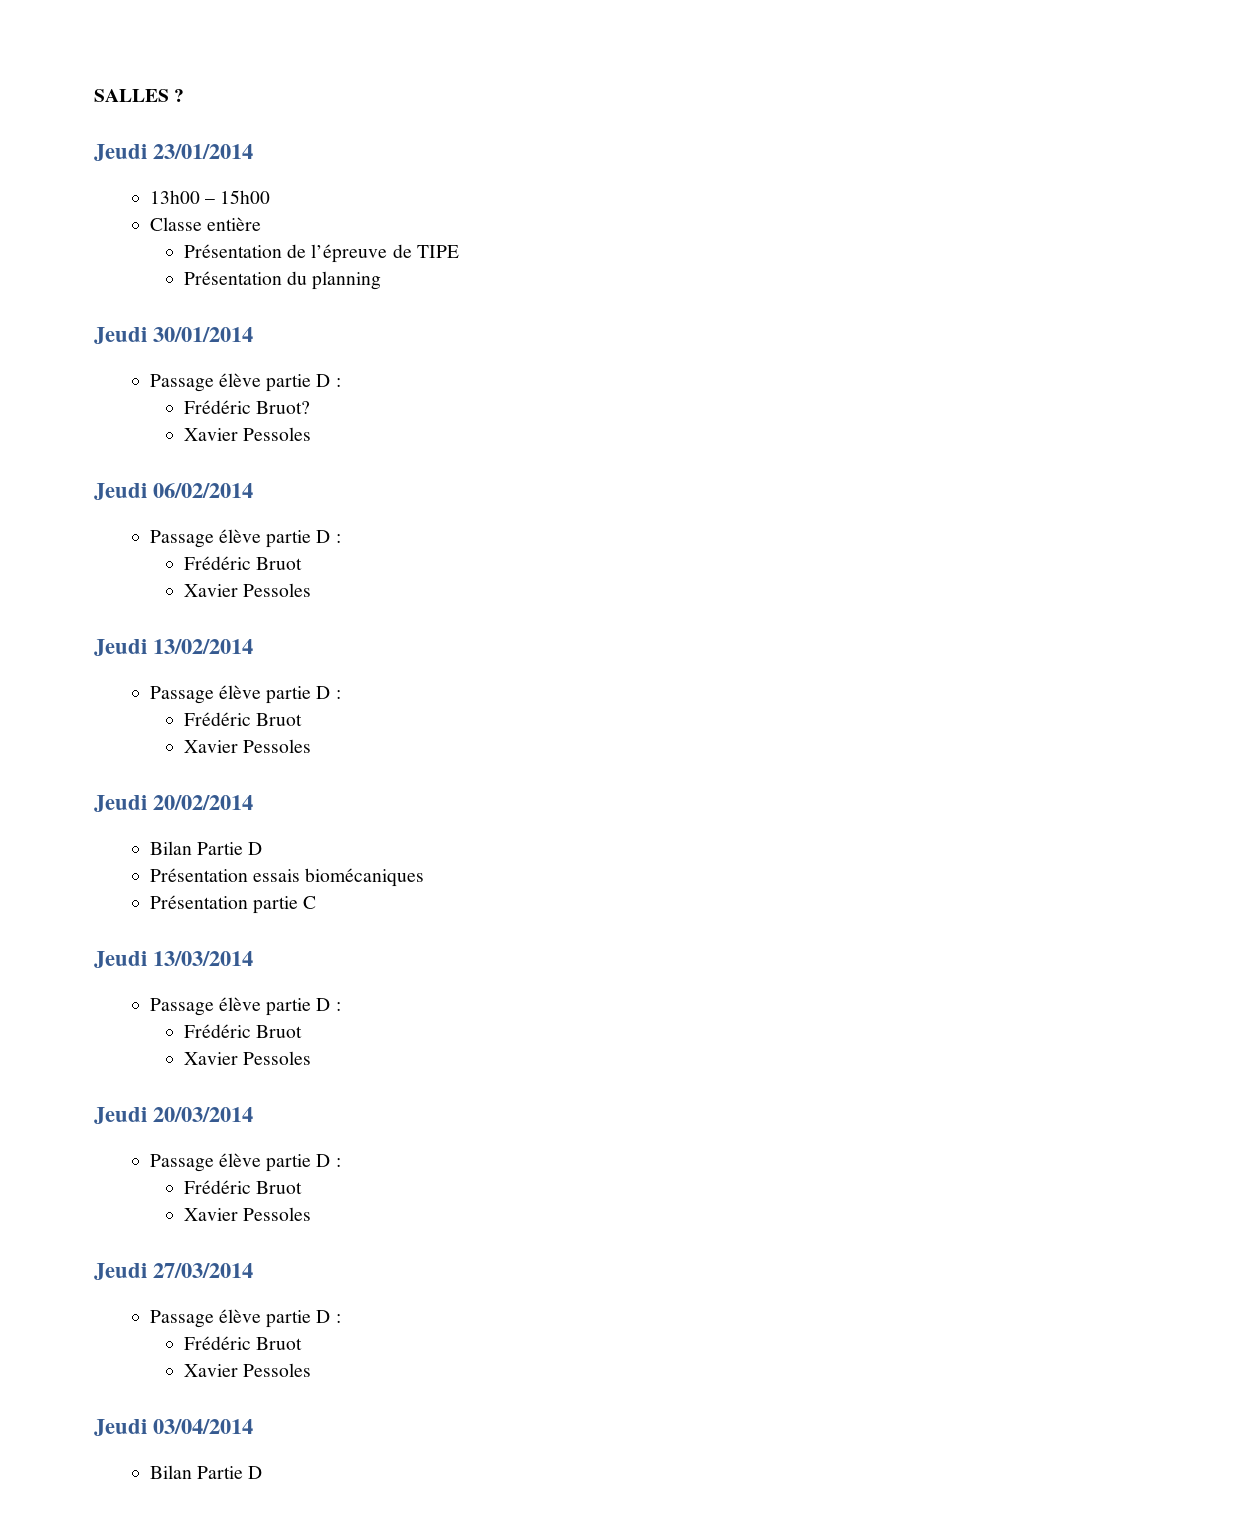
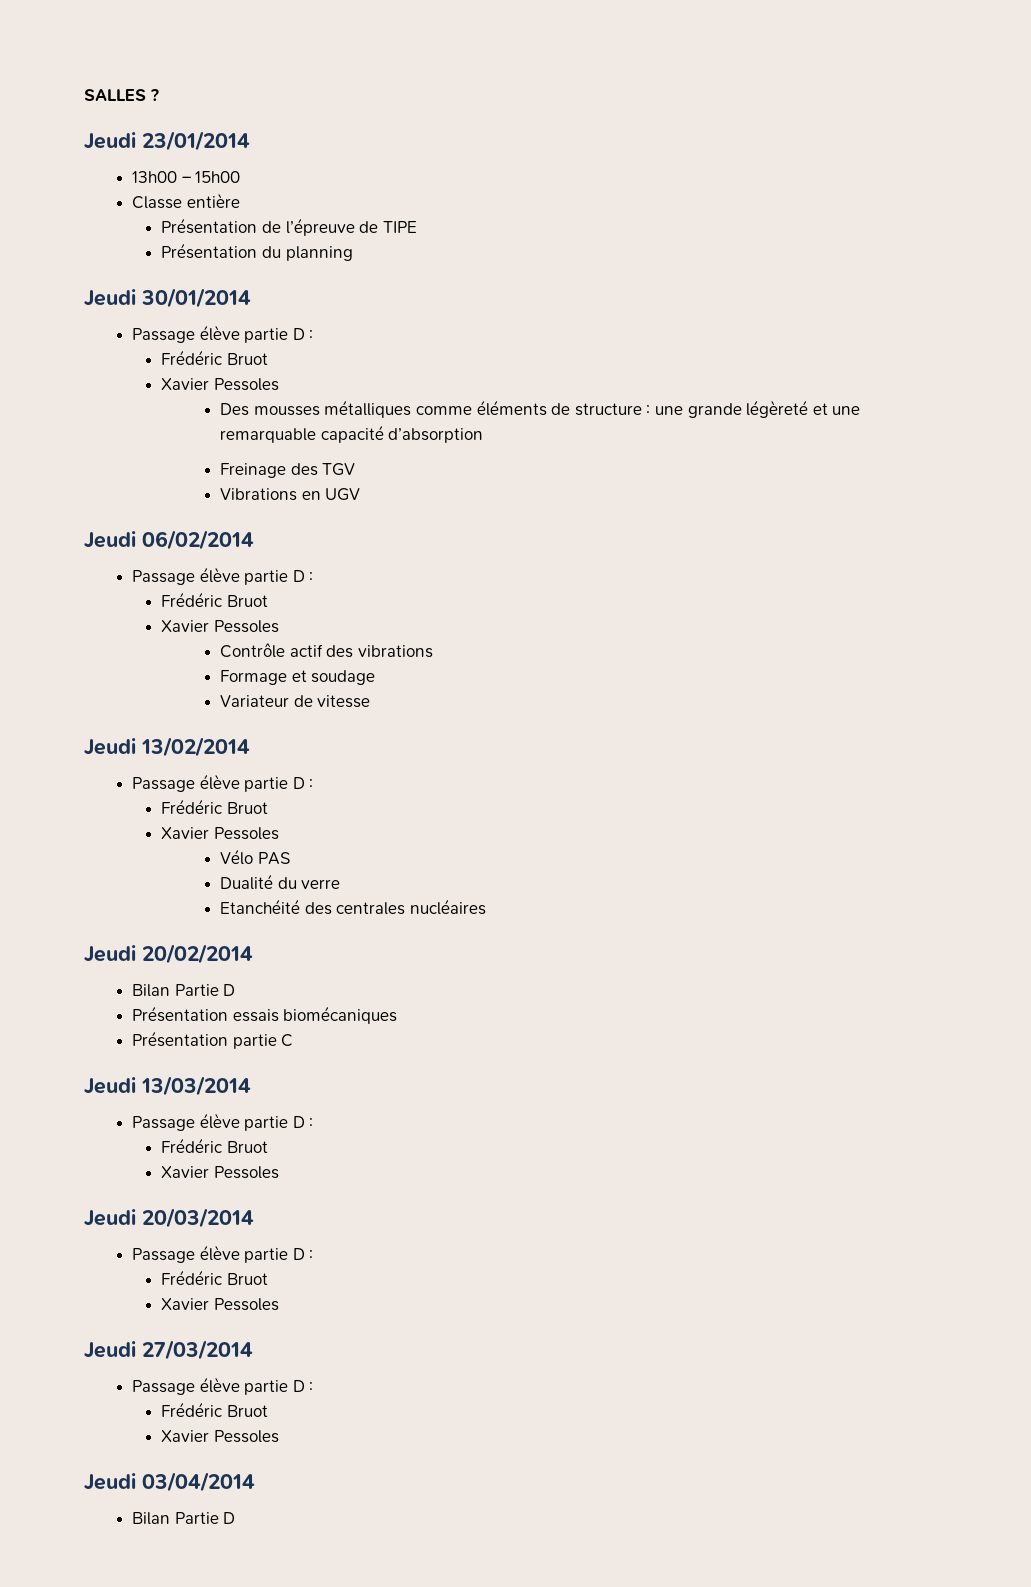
  Jeudi 30/01/2014
  Passage élève partie D :
- Frédéric Bruot?
+ Frédéric Bruot
  Xavier Pessoles
+ Des mousses métalliques comme éléments de structure : une grande légèreté et une remarquable capacité d’absorption
+ Freinage des TGV
+ Vibrations en UGV
+ Contrôle actif des vibrations
+ Formage et soudage
+ Variateur de vitesse
+ Vélo PAS
+ Dualité du verre
+ Etanchéité des centrales nucléaires

